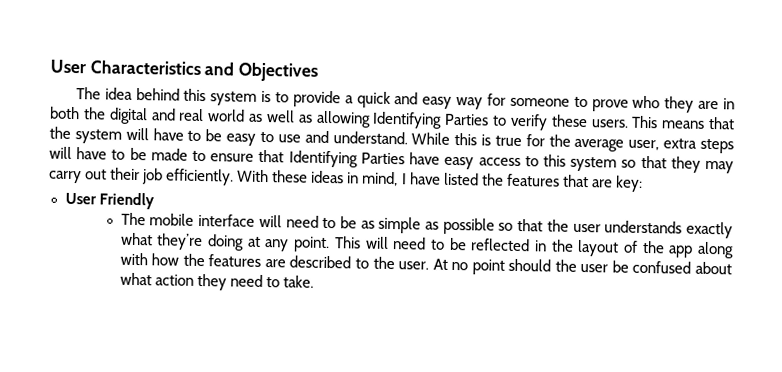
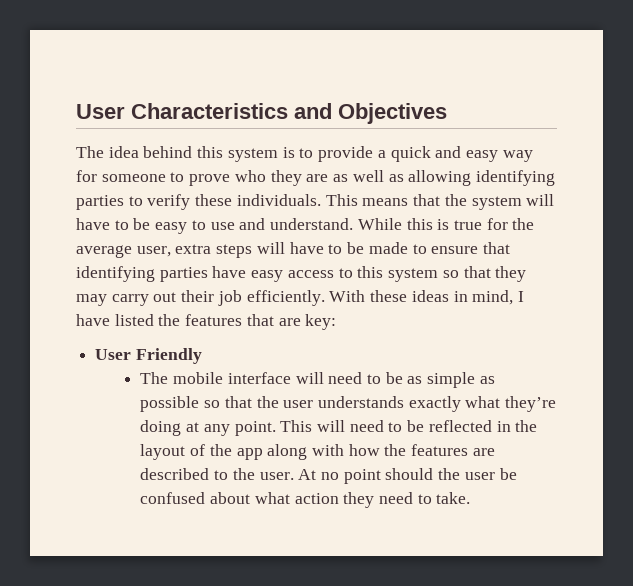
- The idea behind this system is to provide a quick and easy way for someone to prove who they are in both the digital and real world as well as allowing Identifying Parties to verify these users.
+ The idea behind this system is to provide a quick and easy way for someone to prove who they are as well as allowing identifying parties to verify these individuals.
- While this is true for the average user, extra steps will have to be made to ensure that Identifying Parties have easy access to this system so that they may carry out their job efficiently.
+ While this is true for the average user, extra steps will have to be made to ensure that identifying parties have easy access to this system so that they may carry out their job efficiently.

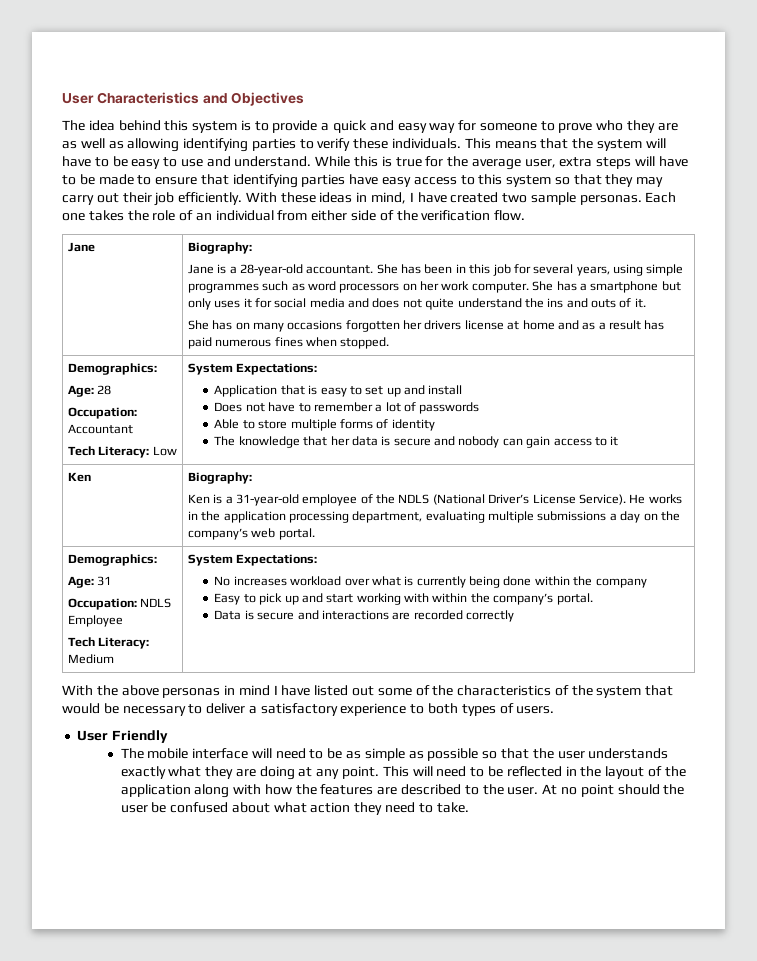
- With these ideas in mind, I have listed the features that are key:
+ With these ideas in mind, I have created two sample personas. Each one takes the role of an individual from either side of the verification flow.
+ Jane | Biography:
+ Jane is a 28-year-old accountant. She has been in this job for several years, using simple programmes such as word processors on her work computer. She has a smartphone but only uses it for social media and does not quite understand the ins and outs of it.
+ She has on many occasions forgotten her drivers license at home and as a result has paid numerous fines when stopped.
+ Demographics:
+ Age: 28
+ Occupation: Accountant
+ Tech Literacy: Low | System Expectations:
+ Application that is easy to set up and install
+ Does not have to remember a lot of passwords
+ Able to store multiple forms of identity
+ The knowledge that her data is secure and nobody can gain access to it
+ Ken | Biography:
+ Ken is a 31-year-old employee of the NDLS (National Driver’s License Service). He works in the application processing department, evaluating multiple submissions a day on the company’s web portal.
+ Demographics:
+ Age: 31
+ Occupation: NDLS Employee
+ Tech Literacy: Medium | System Expectations:
+ No increases workload over what is currently being done within the company
+ Easy to pick up and start working with within the company’s portal.
+ Data is secure and interactions are recorded correctly
+ With the above personas in mind I have listed out some of the characteristics of the system that would be necessary to deliver a satisfactory experience to both types of users.
- The mobile interface will need to be as simple as possible so that the user understands exactly what they’re doing at any point.
+ The mobile interface will need to be as simple as possible so that the user understands exactly what they are doing at any point.
- This will need to be reflected in the layout of the app along with how the features are described to the user.
+ This will need to be reflected in the layout of the application along with how the features are described to the user.

